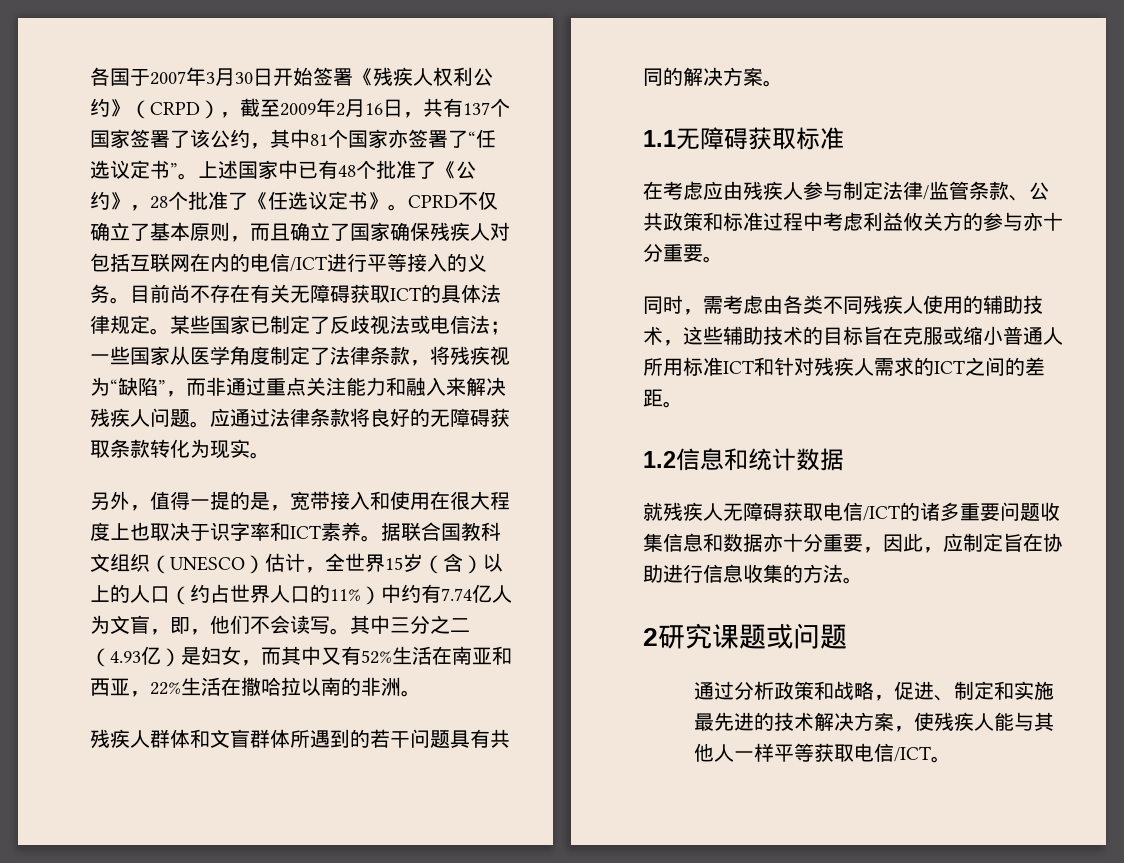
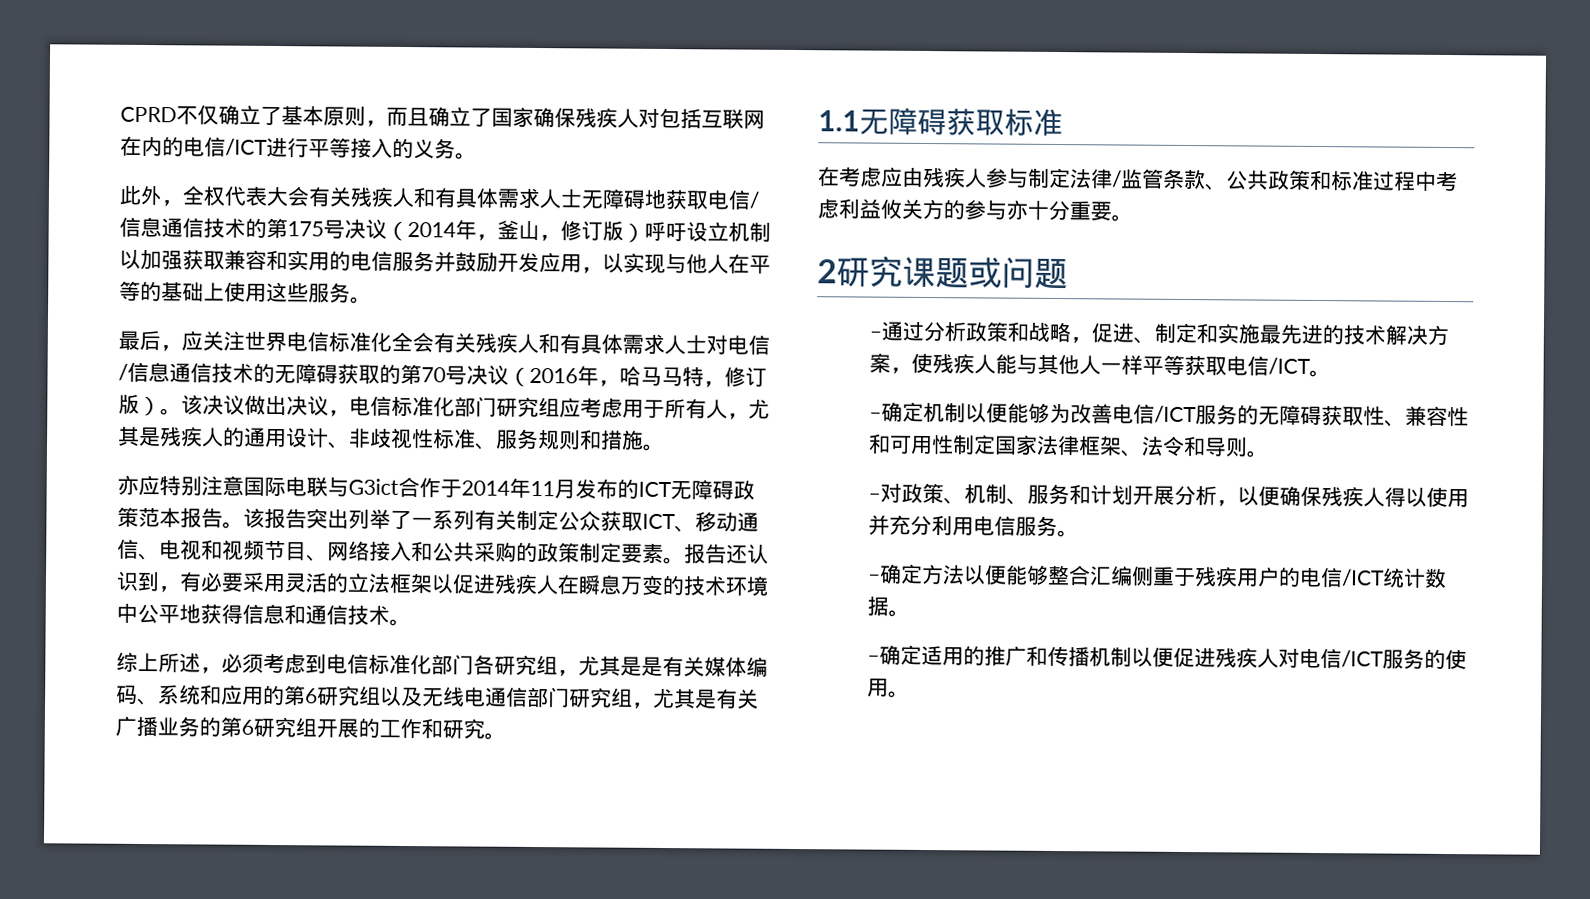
- 各国于2007年3月30日开始签署《残疾人权利公约》（CRPD），截至2009年2月16日，共有137个国家签署了该公约，其中81个国家亦签署了“任选议定书”。上述国家中已有48个批准了《公约》，28个批准了《任选议定书》。CPRD不仅确立了基本原则，而且确立了国家确保残疾人对包括互联网在内的电信/ICT进行平等接入的义务。目前尚不存在有关无障碍获取ICT的具体法律规定。某些国家已制定了反歧视法或电信法；一些国家从医学角度制定了法律条款，将残疾视为“缺陷”，而非通过重点关注能力和融入来解决残疾人问题。应通过法律条款将良好的无障碍获取条款转化为现实。
- 另外，值得一提的是，宽带接入和使用在很大程度上也取决于识字率和ICT素养。据联合国教科文组织（UNESCO）估计，全世界15岁（含）以上的人口（约占世界人口的11%）中约有7.74亿人为文盲，即，他们不会读写。其中三分之二（4.93亿）是妇女，而其中又有52%生活在南亚和西亚，22%生活在撒哈拉以南的非洲。
- 残疾人群体和文盲群体所遇到的若干问题具有共同的解决方案。
+ CPRD不仅确立了基本原则，而且确立了国家确保残疾人对包括互联网在内的电信/ICT进行平等接入的义务。
+ 此外，全权代表大会有关残疾人和有具体需求人士无障碍地获取电信/信息通信技术的第175号决议（2014年，釜山，修订版）呼吁设立机制以加强获取兼容和实用的电信服务并鼓励开发应用，以实现与他人在平等的基础上使用这些服务。
+ 最后，应关注世界电信标准化全会有关残疾人和有具体需求人士对电信/信息通信技术的无障碍获取的第70号决议（2016年，哈马马特，修订版）。该决议做出决议，电信标准化部门研究组应考虑用于所有人，尤其是残疾人的通用设计、非歧视性标准、服务规则和措施。
+ 亦应特别注意国际电联与G3ict合作于2014年11月发布的ICT无障碍政策范本报告。该报告突出列举了一系列有关制定公众获取ICT、移动通信、电视和视频节目、网络接入和公共采购的政策制定要素。报告还认识到，有必要采用灵活的立法框架以促进残疾人在瞬息万变的技术环境中公平地获得信息和通信技术。
+ 综上所述，必须考虑到电信标准化部门各研究组，尤其是是有关媒体编码、系统和应用的第6研究组以及无线电通信部门研究组，尤其是有关广播业务的第6研究组开展的工作和研究。
- 同时，需考虑由各类不同残疾人使用的辅助技术，这些辅助技术的目标旨在克服或缩小普通人所用标准ICT和针对残疾人需求的ICT之间的差距。
- 1.2信息和统计数据
- 就残疾人无障碍获取电信/ICT的诸多重要问题收集信息和数据亦十分重要，因此，应制定旨在协助进行信息收集的方法。
- 通过分析政策和战略，促进、制定和实施最先进的技术解决方案，使残疾人能与其他人一样平等获取电信/ICT。
+ –通过分析政策和战略，促进、制定和实施最先进的技术解决方案，使残疾人能与其他人一样平等获取电信/ICT。
+ –确定机制以便能够为改善电信/ICT服务的无障碍获取性、兼容性和可用性制定国家法律框架、法令和导则。
+ –对政策、机制、服务和计划开展分析，以便确保残疾人得以使用并充分利用电信服务。
+ –确定方法以便能够整合汇编侧重于残疾用户的电信/ICT统计数据。
+ –确定适用的推广和传播机制以便促进残疾人对电信/ICT服务的使用。

